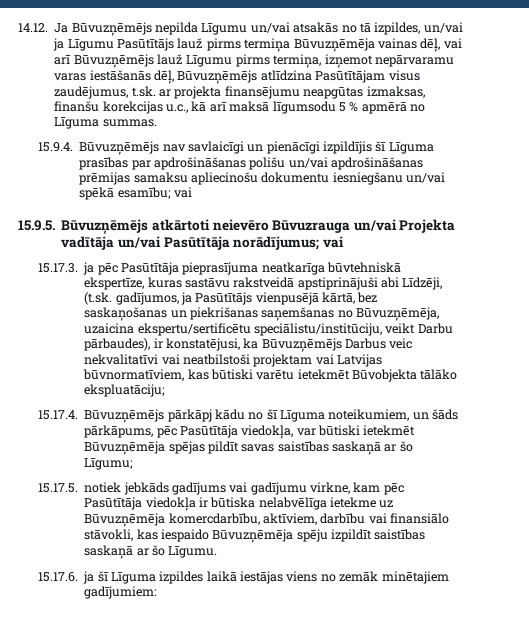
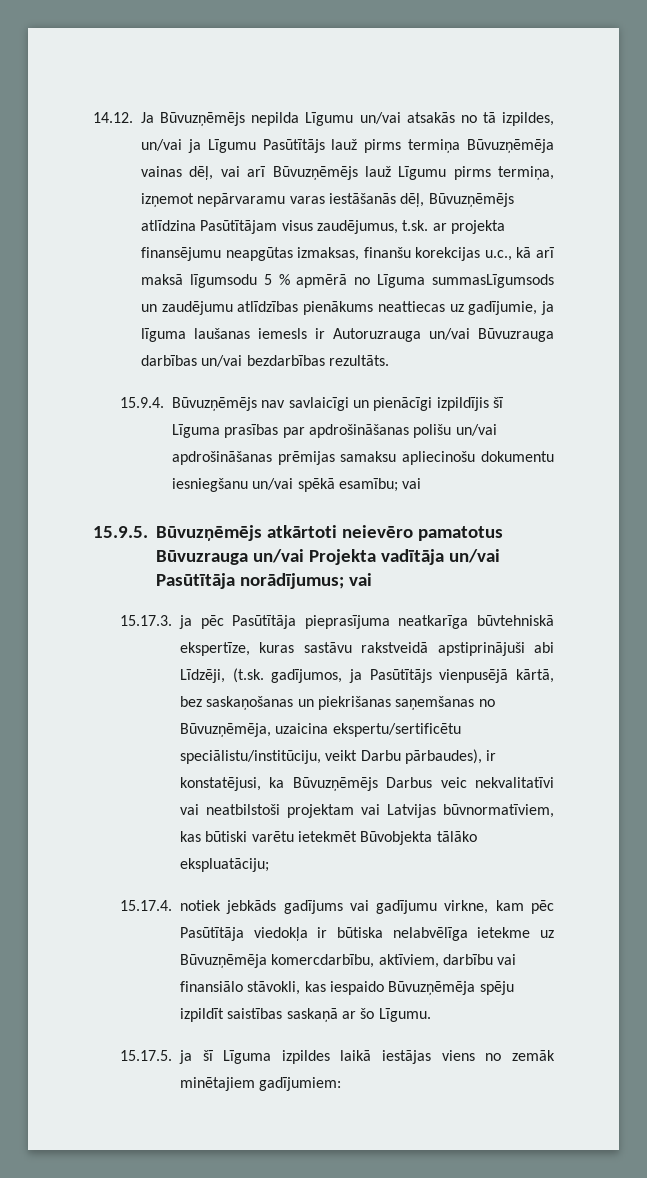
- 14.12. Ja Būvuzņēmējs nepilda Līgumu un/vai atsakās no tā izpildes, un/vai ja Līgumu Pasūtītājs lauž pirms termiņa Būvuzņēmēja vainas dēļ, vai arī Būvuzņēmējs lauž Līgumu pirms termiņa, izņemot nepārvaramu varas iestāšanās dēļ, Būvuzņēmējs atlīdzina Pasūtītājam visus zaudējumus, t.sk. ar projekta finansējumu neapgūtas izmaksas, finanšu korekcijas u.c., kā arī maksā līgumsodu 5 % apmērā no Līguma summas.
+ 14.12. Ja Būvuzņēmējs nepilda Līgumu un/vai atsakās no tā izpildes, un/vai ja Līgumu Pasūtītājs lauž pirms termiņa Būvuzņēmēja vainas dēļ, vai arī Būvuzņēmējs lauž Līgumu pirms termiņa, izņemot nepārvaramu varas iestāšanās dēļ, Būvuzņēmējs atlīdzina Pasūtītājam visus zaudējumus, t.sk. ar projekta finansējumu neapgūtas izmaksas, finanšu korekcijas u.c., kā arī maksā līgumsodu 5 % apmērā no Līguma summasLīgumsods un zaudējumu atlīdzības pienākums neattiecas uz gadījumie, ja līguma laušanas iemesls ir Autoruzrauga un/vai Būvuzrauga darbības un/vai bezdarbības rezultāts.
- 15.9.5. Būvuzņēmējs atkārtoti neievēro Būvuzrauga un/vai Projekta vadītāja un/vai Pasūtītāja norādījumus; vai
+ 15.9.5. Būvuzņēmējs atkārtoti neievēro pamatotus Būvuzrauga un/vai Projekta vadītāja un/vai Pasūtītāja norādījumus; vai
- 15.17.4. Būvuzņēmējs pārkāpj kādu no šī Līguma noteikumiem, un šāds pārkāpums, pēc Pasūtītāja viedokļa, var būtiski ietekmēt Būvuzņēmēja spējas pildīt savas saistības saskaņā ar šo Līgumu;
- 15.17.5. notiek jebkāds gadījums vai gadījumu virkne, kam pēc Pasūtītāja viedokļa ir būtiska nelabvēlīga ietekme uz Būvuzņēmēja komercdarbību, aktīviem, darbību vai finansiālo stāvokli, kas iespaido Būvuzņēmēja spēju izpildīt saistības saskaņā ar šo Līgumu.
+ 15.17.4. notiek jebkāds gadījums vai gadījumu virkne, kam pēc Pasūtītāja viedokļa ir būtiska nelabvēlīga ietekme uz Būvuzņēmēja komercdarbību, aktīviem, darbību vai finansiālo stāvokli, kas iespaido Būvuzņēmēja spēju izpildīt saistības saskaņā ar šo Līgumu.
- 15.17.6. ja šī Līguma izpildes laikā iestājas viens no zemāk minētajiem gadījumiem:
+ 15.17.5. ja šī Līguma izpildes laikā iestājas viens no zemāk minētajiem gadījumiem:

